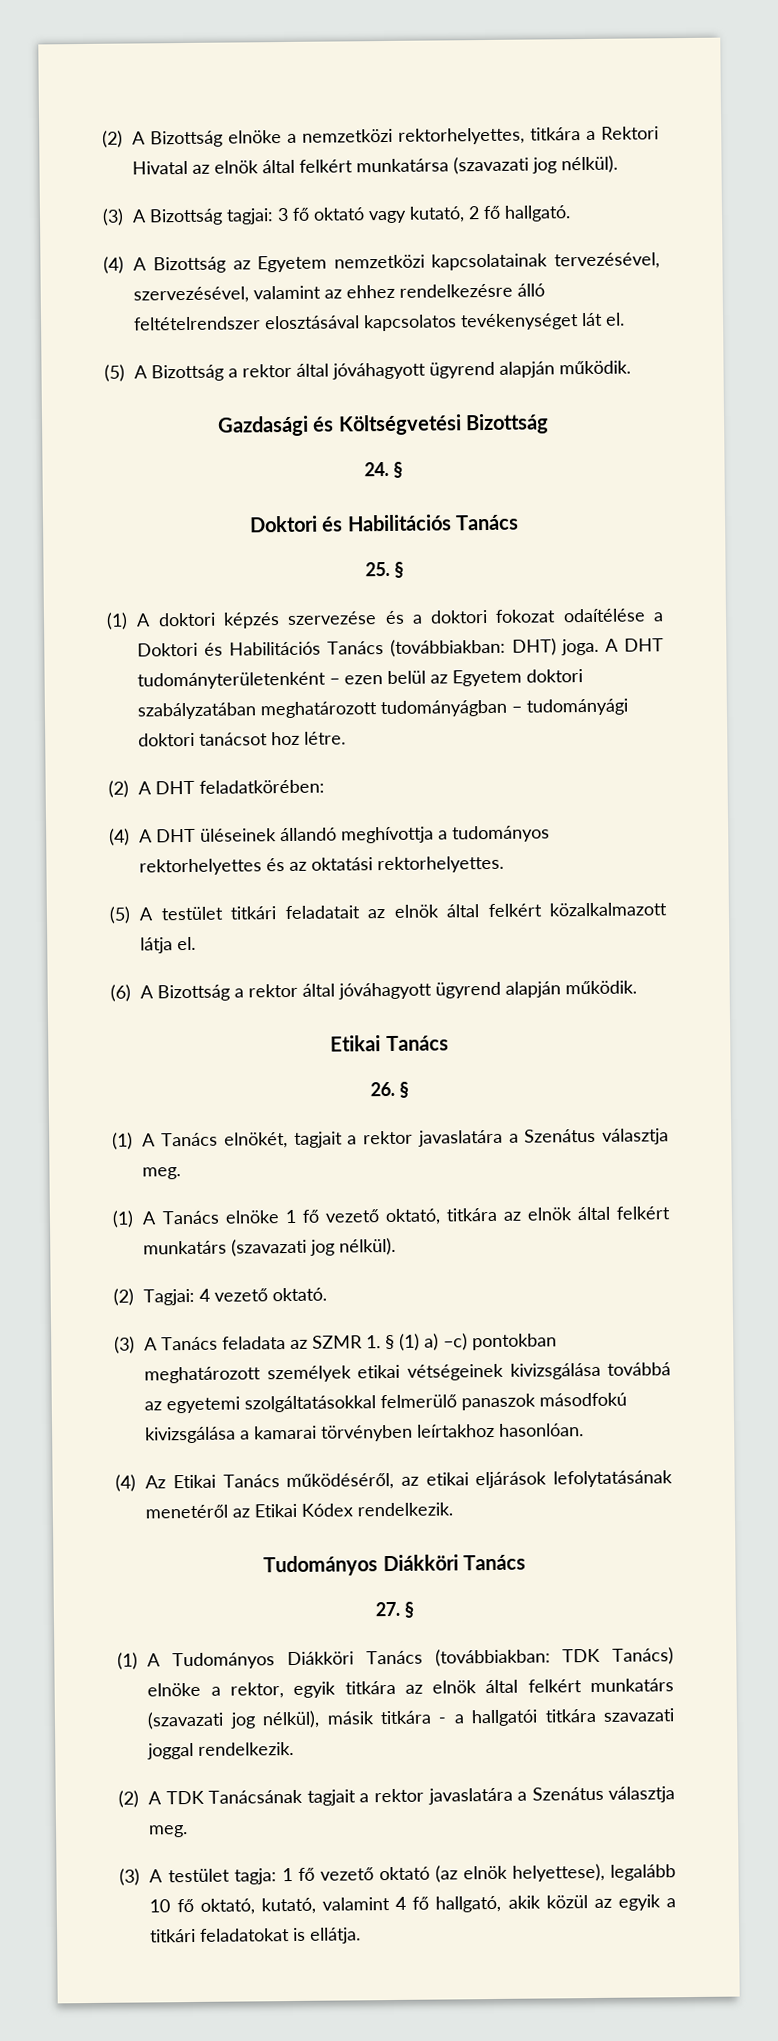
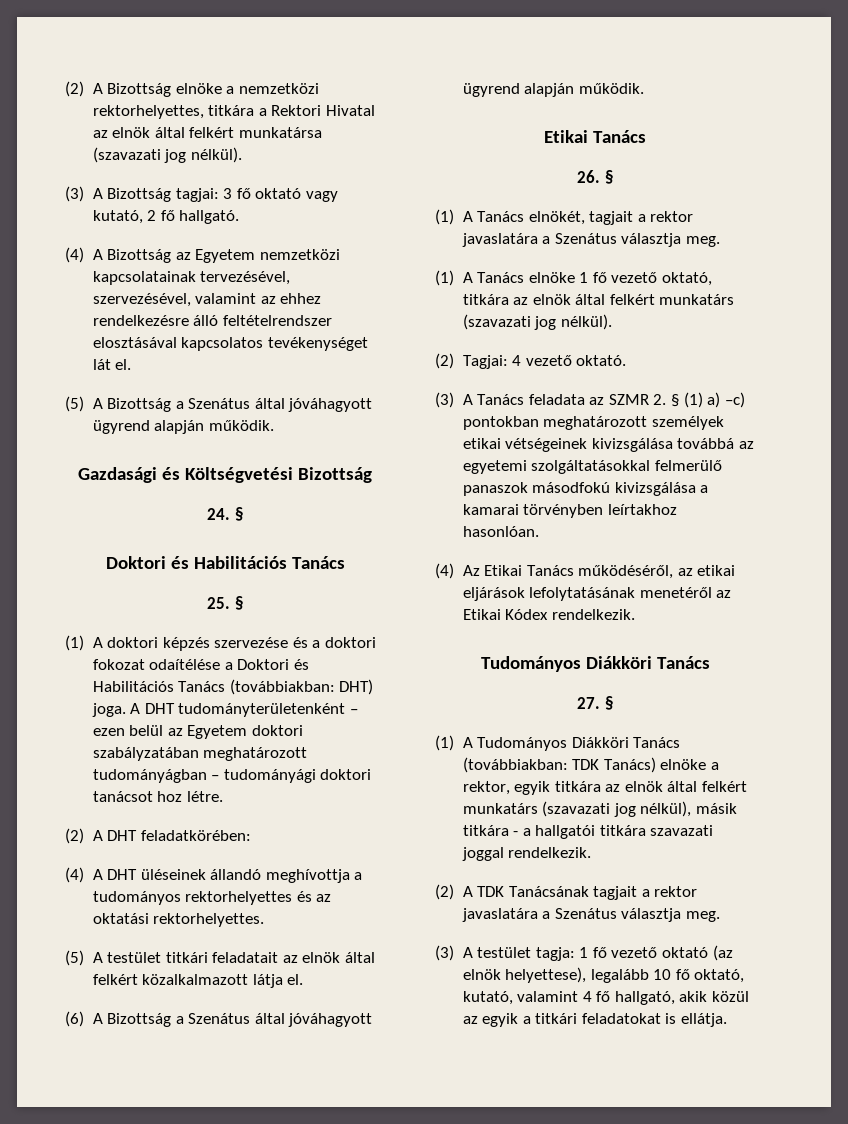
- (5) A Bizottság a rektor által jóváhagyott ügyrend alapján működik.
+ (5) A Bizottság a Szenátus által jóváhagyott ügyrend alapján működik.
- (6) A Bizottság a rektor által jóváhagyott ügyrend alapján működik.
+ (6) A Bizottság a Szenátus által jóváhagyott ügyrend alapján működik.
- (3) A Tanács feladata az SZMR 1. § (1) a) –c) pontokban meghatározott személyek etikai vétségeinek kivizsgálása továbbá az egyetemi szolgáltatásokkal felmerülő panaszok másodfokú kivizsgálása a kamarai törvényben leírtakhoz hasonlóan.
+ (3) A Tanács feladata az SZMR 2. § (1) a) –c) pontokban meghatározott személyek etikai vétségeinek kivizsgálása továbbá az egyetemi szolgáltatásokkal felmerülő panaszok másodfokú kivizsgálása a kamarai törvényben leírtakhoz hasonlóan.

